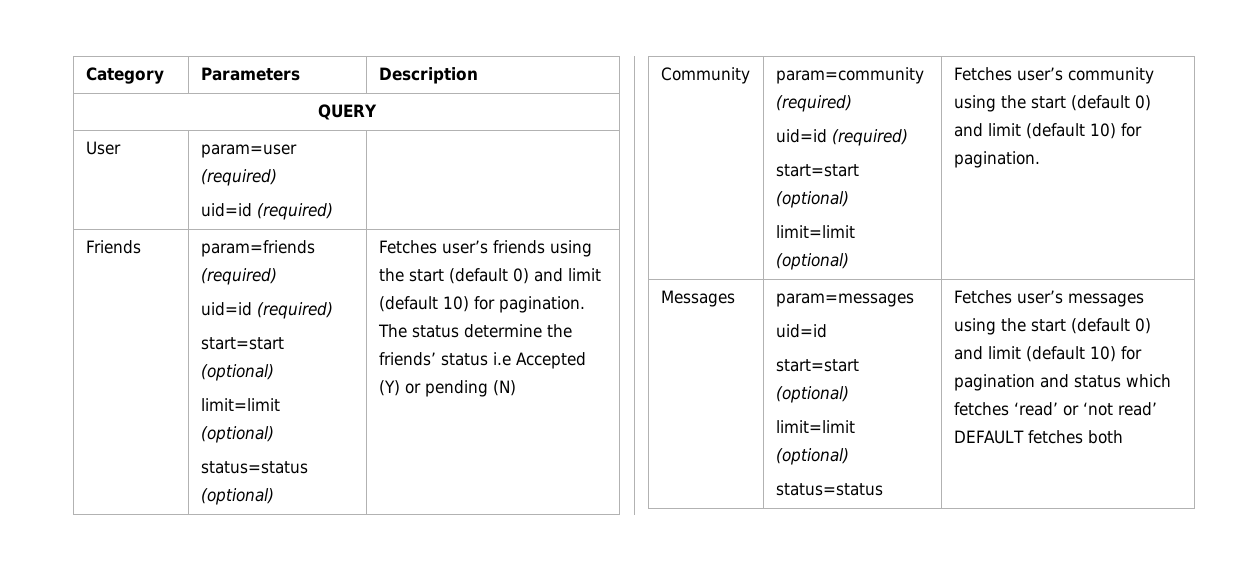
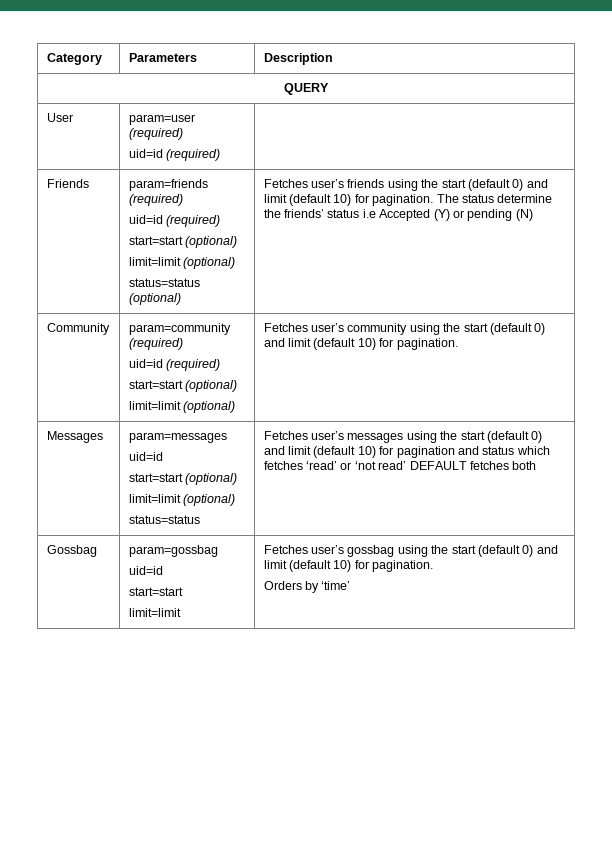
+ Gossbag | param=gossbag
+ uid=id
+ start=start
+ limit=limit | Fetches user’s gossbag using the start (default 0) and limit (default 10) for pagination.
+ Orders by ‘time’

